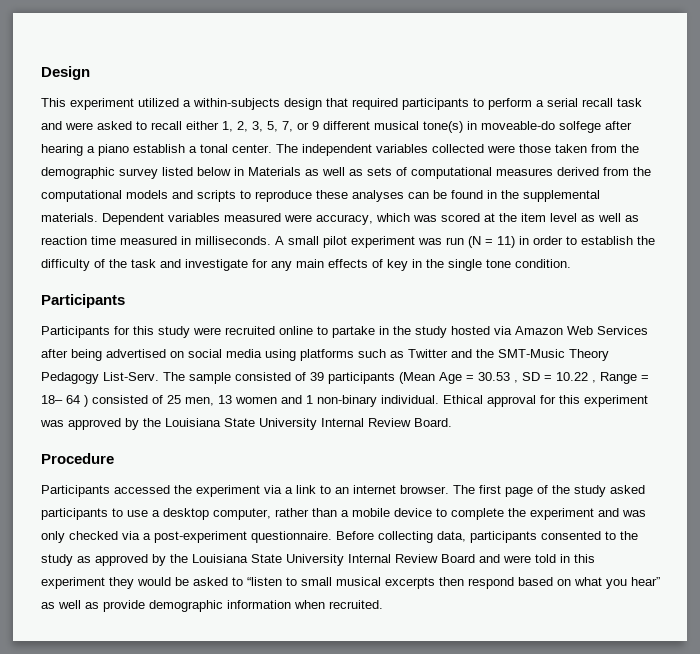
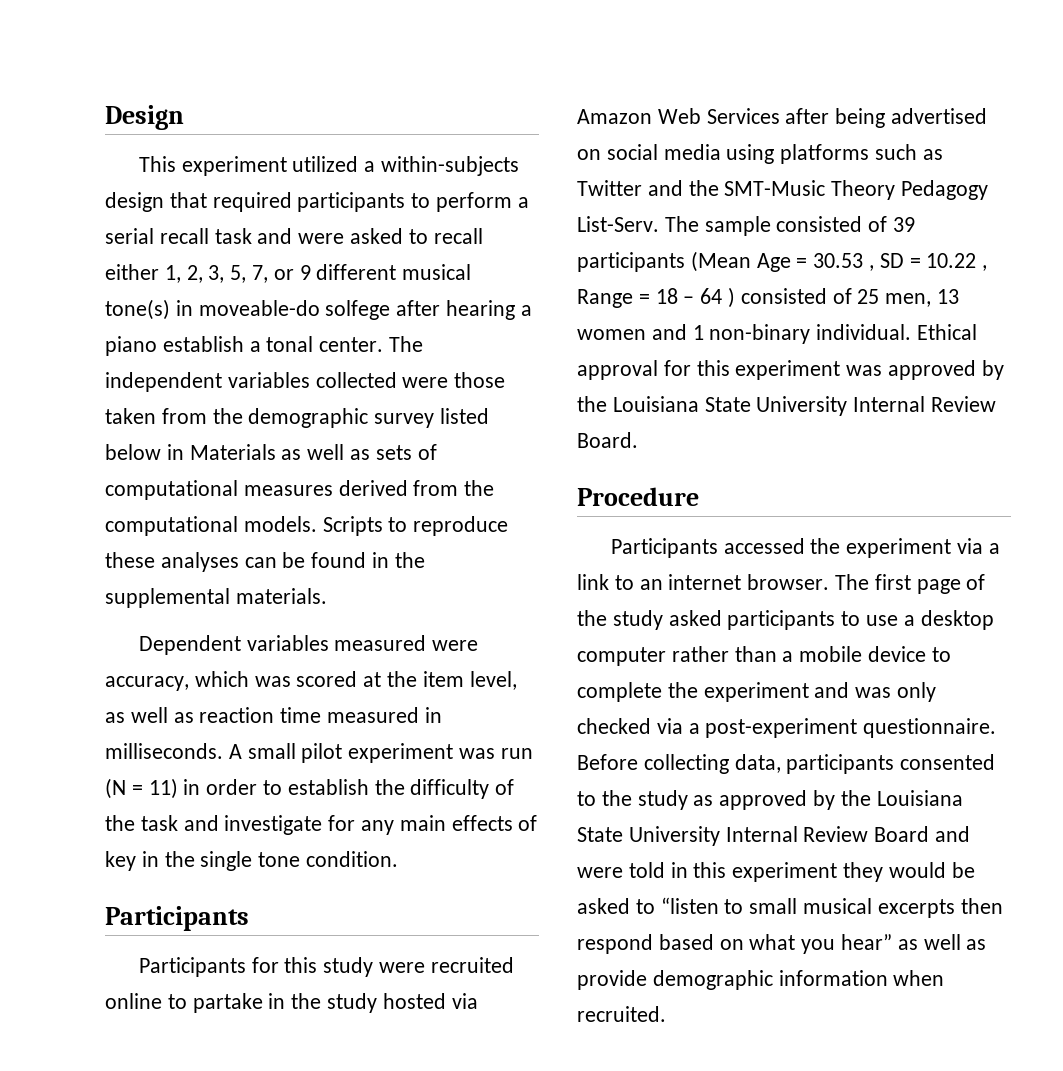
- The independent variables collected were those taken from the demographic survey listed below in Materials as well as sets of computational measures derived from the computational models and scripts to reproduce these analyses can be found in the supplemental materials. Dependent variables measured were accuracy, which was scored at the item level as well as reaction time measured in milliseconds.
+ The independent variables collected were those taken from the demographic survey listed below in Materials as well as sets of computational measures derived from the computational models. Scripts to reproduce these analyses can be found in the supplemental materials.
+ Dependent variables measured were accuracy, which was scored at the item level, as well as reaction time measured in milliseconds.
- The sample consisted of 39 participants (Mean Age = 30.53 , SD = 10.22 , Range = 18– 64 ) consisted of 25 men, 13 women and 1 non-binary individual.
+ The sample consisted of 39 participants (Mean Age = 30.53 , SD = 10.22 , Range = 18 – 64 ) consisted of 25 men, 13 women and 1 non-binary individual.
- The first page of the study asked participants to use a desktop computer, rather than a mobile device to complete the experiment and was only checked via a post-experiment questionnaire.
+ The first page of the study asked participants to use a desktop computer rather than a mobile device to complete the experiment and was only checked via a post-experiment questionnaire.

